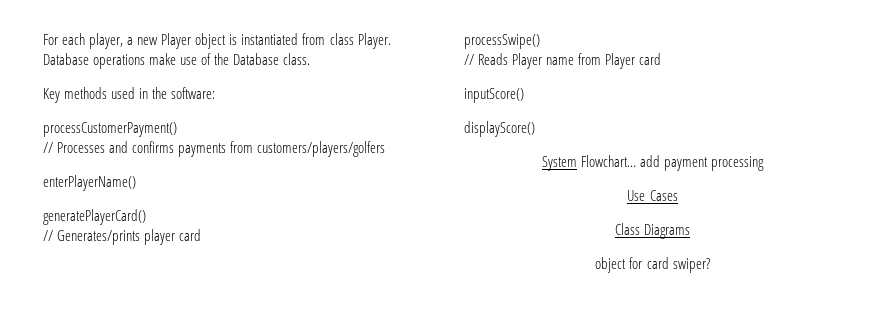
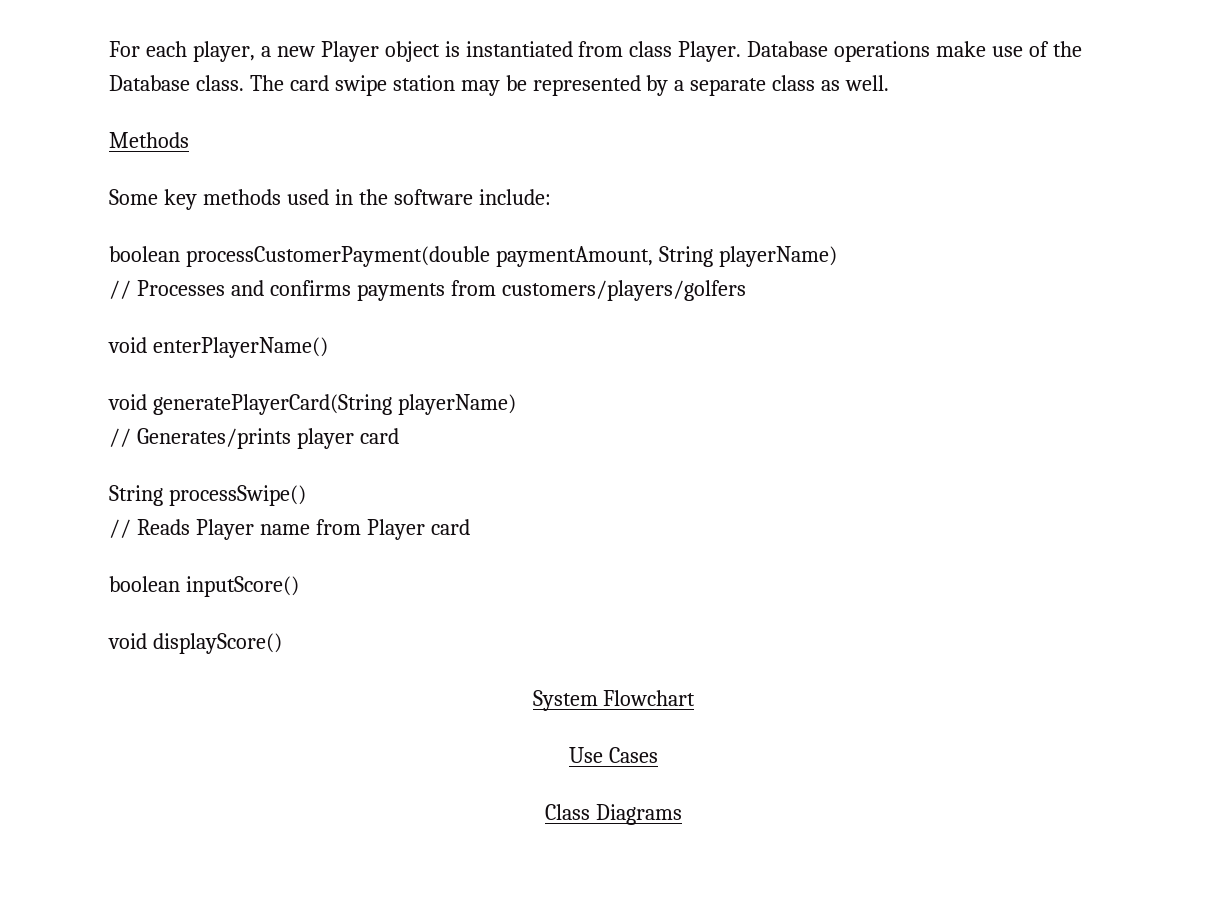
- Database operations make use of the Database class.
- Key methods used in the software:
- processCustomerPayment()
+ Database operations make use of the Database class. The card swipe station may be represented by a separate class as well.
+ Methods
+ Some key methods used in the software include:
+ boolean processCustomerPayment(double paymentAmount, String playerName)
- enterPlayerName()
+ void enterPlayerName()
- generatePlayerCard()
+ void generatePlayerCard(String playerName)
- processSwipe()
+ String processSwipe()
- inputScore()
+ boolean inputScore()
- displayScore()
+ void displayScore()
- System Flowchart… add payment processing
+ System Flowchart
- object for card swiper?

